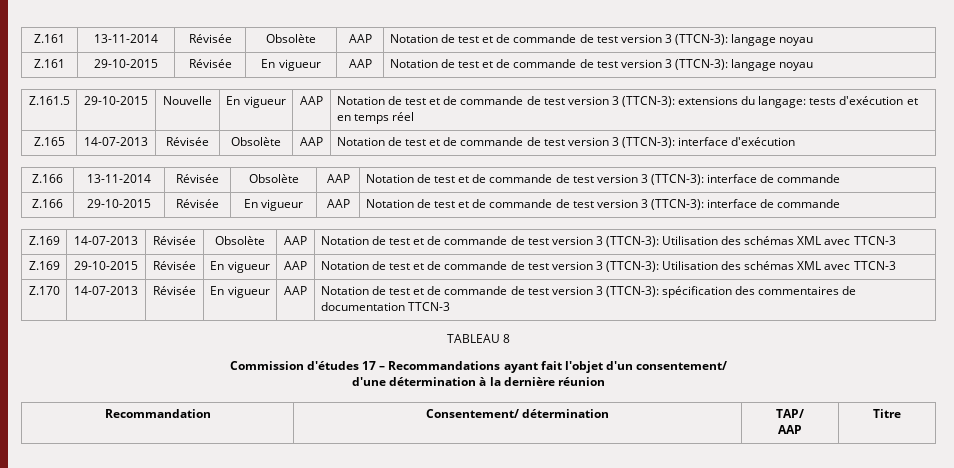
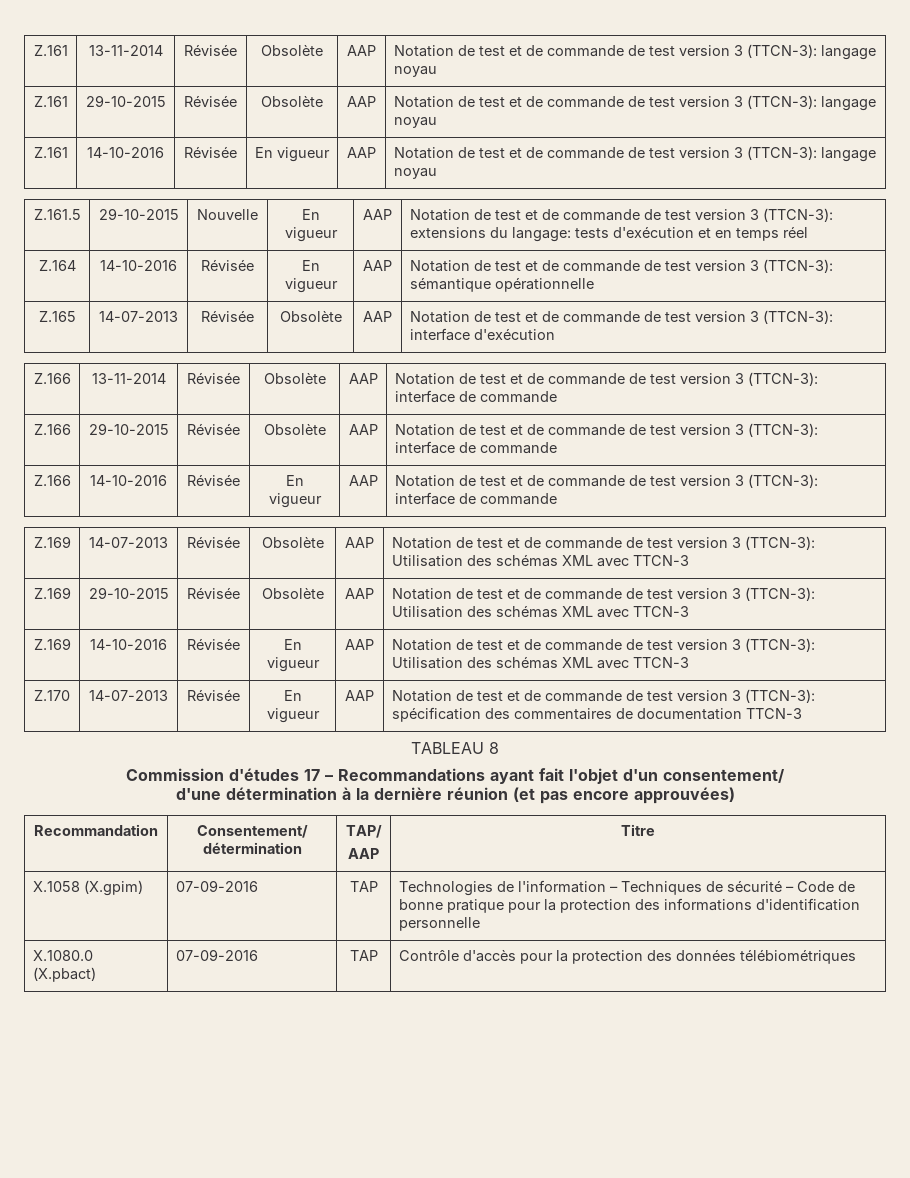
- Z.161 | 29-10-2015 | Révisée | En vigueur | AAP | Notation de test et de commande de test version 3 (TTCN-3): langage noyau
+ Z.161 | 29-10-2015 | Révisée | Obsolète | AAP | Notation de test et de commande de test version 3 (TTCN-3): langage noyau
+ Z.161 | 14-10-2016 | Révisée | En vigueur | AAP | Notation de test et de commande de test version 3 (TTCN-3): langage noyau
+ Z.164 | 14-10-2016 | Révisée | En vigueur | AAP | Notation de test et de commande de test version 3 (TTCN-3): sémantique opérationnelle
- Z.166 | 29-10-2015 | Révisée | En vigueur | AAP | Notation de test et de commande de test version 3 (TTCN-3): interface de commande
+ Z.166 | 29-10-2015 | Révisée | Obsolète | AAP | Notation de test et de commande de test version 3 (TTCN-3): interface de commande
+ Z.166 | 14-10-2016 | Révisée | En vigueur | AAP | Notation de test et de commande de test version 3 (TTCN-3): interface de commande
- Z.169 | 29-10-2015 | Révisée | En vigueur | AAP | Notation de test et de commande de test version 3 (TTCN-3): Utilisation des schémas XML avec TTCN-3
+ Z.169 | 29-10-2015 | Révisée | Obsolète | AAP | Notation de test et de commande de test version 3 (TTCN-3): Utilisation des schémas XML avec TTCN-3
+ Z.169 | 14-10-2016 | Révisée | En vigueur | AAP | Notation de test et de commande de test version 3 (TTCN-3): Utilisation des schémas XML avec TTCN-3
- d'une détermination à la dernière réunion
+ d'une détermination à la dernière réunion (et pas encore approuvées)
+ X.1058 (X.gpim) | 07-09-2016 | TAP | Technologies de l'information – Techniques de sécurité – Code de bonne pratique pour la protection des informations d'identification personnelle
+ X.1080.0 (X.pbact) | 07-09-2016 | TAP | Contrôle d'accès pour la protection des données télébiométriques

